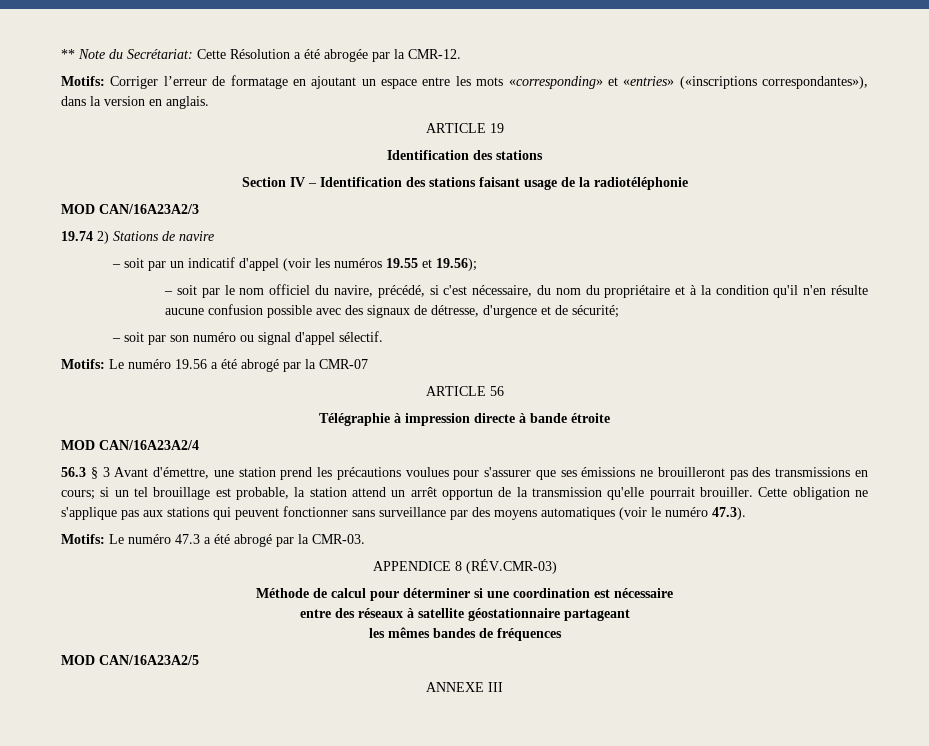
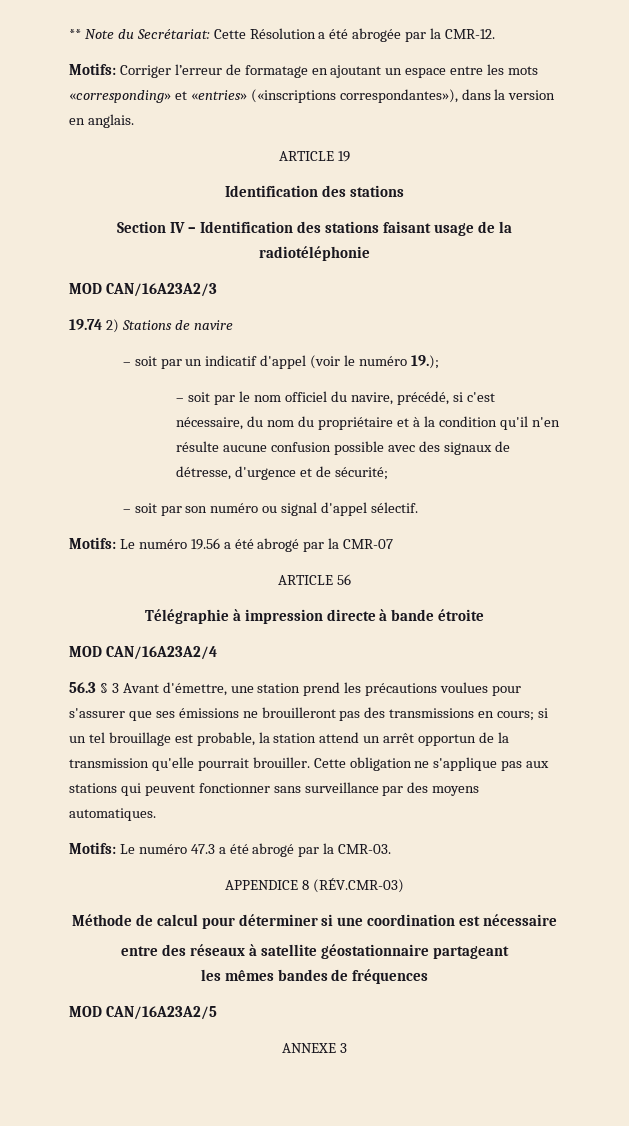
- – soit par un indicatif d'appel (voir les numéros 19.55 et 19.56);
+ – soit par un indicatif d'appel (voir le numéro 19.);
- Cette obligation ne s'applique pas aux stations qui peuvent fonctionner sans surveillance par des moyens automatiques (voir le numéro 47.3).
+ Cette obligation ne s'applique pas aux stations qui peuvent fonctionner sans surveillance par des moyens automatiques.
- ANNEXE III
+ ANNEXE 3

